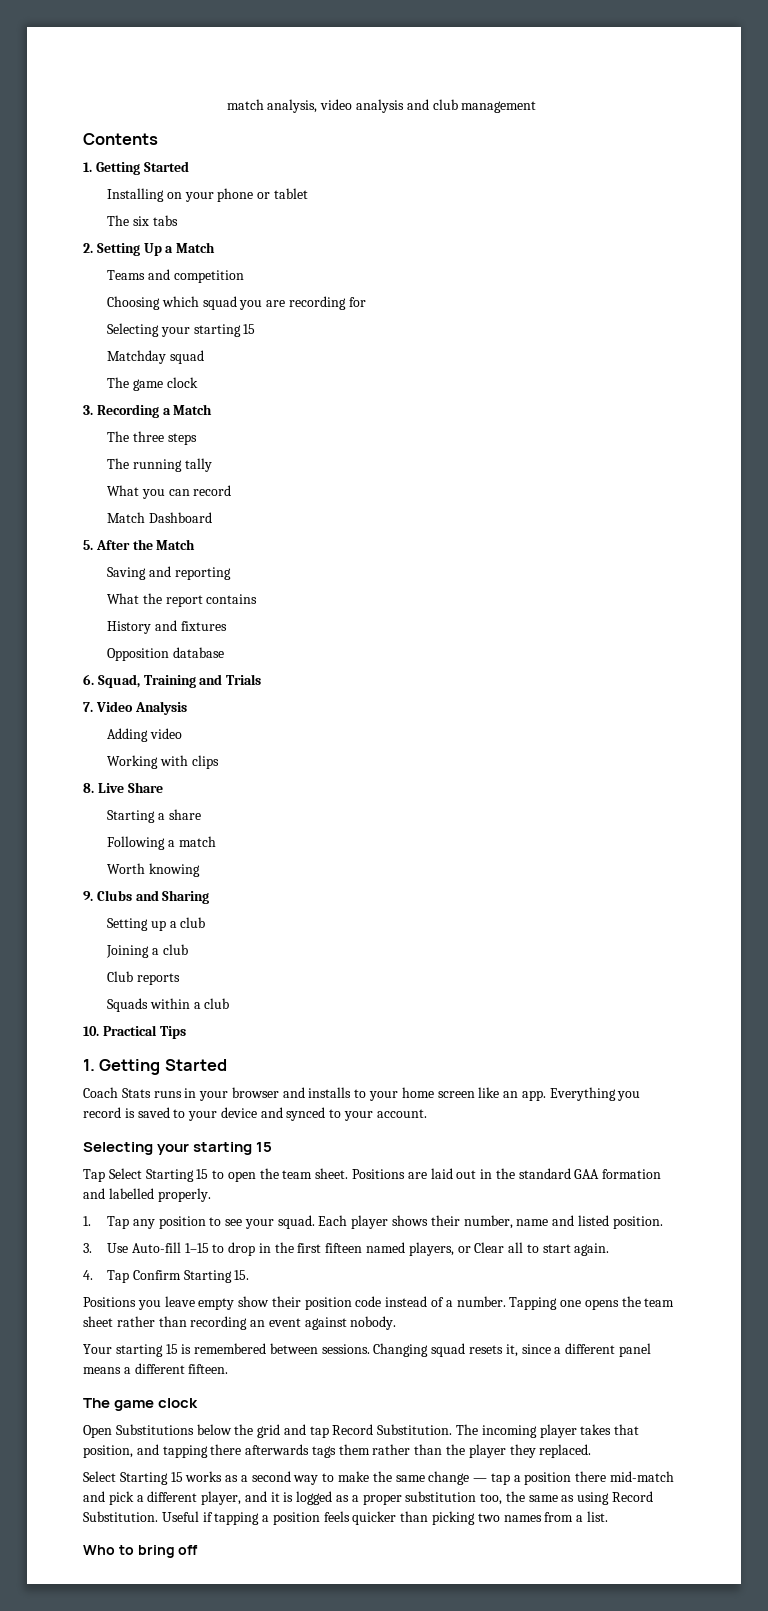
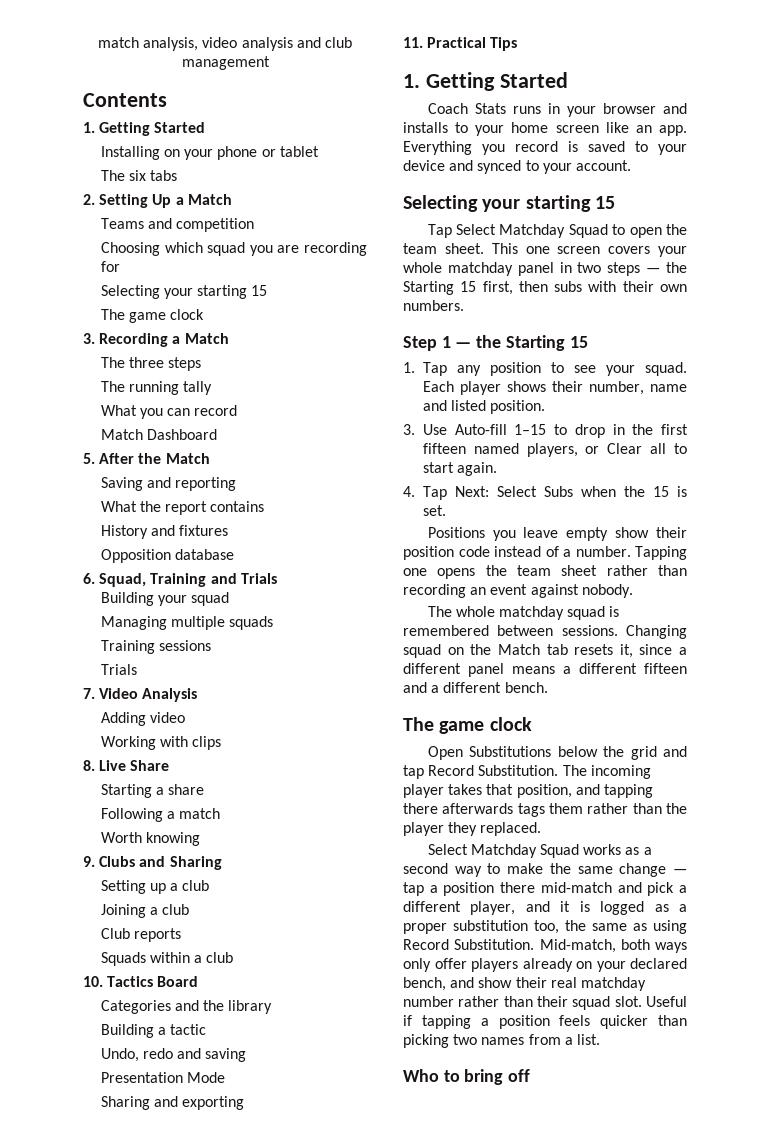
- Matchday squad
+ Building your squad
+ Managing multiple squads
+ Training sessions
+ Trials
- 10. Practical Tips
+ 10. Tactics Board
+ Categories and the library
+ Building a tactic
+ Undo, redo and saving
+ Presentation Mode
+ Sharing and exporting
+ 11. Practical Tips
- Tap Select Starting 15 to open the team sheet.
+ Tap Select Matchday Squad to open the team sheet.
- Positions are laid out in the standard GAA formation and labelled properly.
+ This one screen covers your whole matchday panel in two steps — the Starting 15 first, then subs with their own numbers.
+ Step 1 — the Starting 15
- 4. Tap Confirm Starting 15.
+ 4. Tap Next: Select Subs when the 15 is set.
- Your starting 15 is remembered between sessions.
+ The whole matchday squad is remembered between sessions.
- Changing squad resets it, since a different panel means a different fifteen.
+ Changing squad on the Match tab resets it, since a different panel means a different fifteen and a different bench.
- Select Starting 15 works as a second way to make the same change — tap a position there mid-match and pick a different player, and it is logged as a proper substitution too, the same as using Record Substitution.
+ Select Matchday Squad works as a second way to make the same change — tap a position there mid-match and pick a different player, and it is logged as a proper substitution too, the same as using Record Substitution.
+ Mid-match, both ways only offer players already on your declared bench, and show their real matchday number rather than their squad slot.

